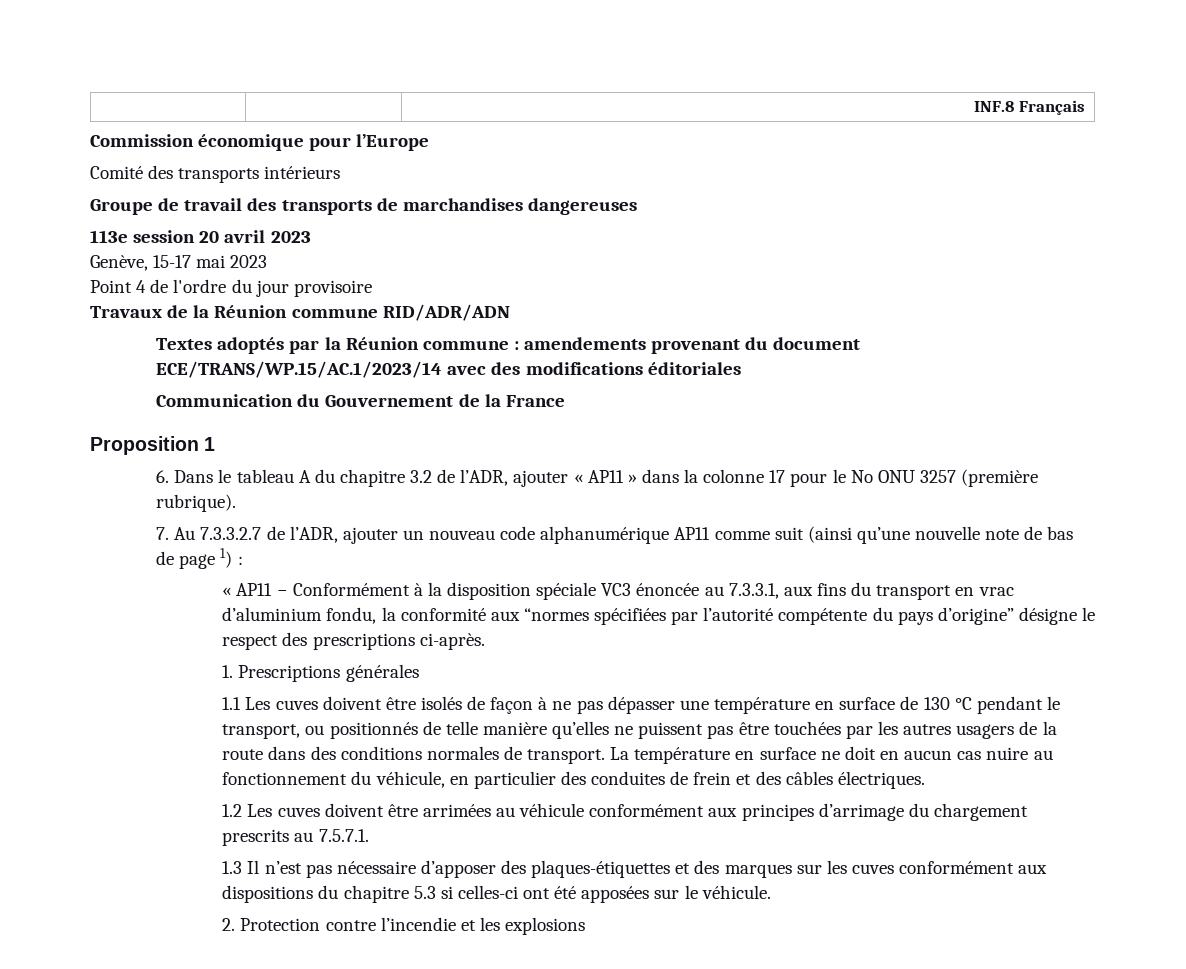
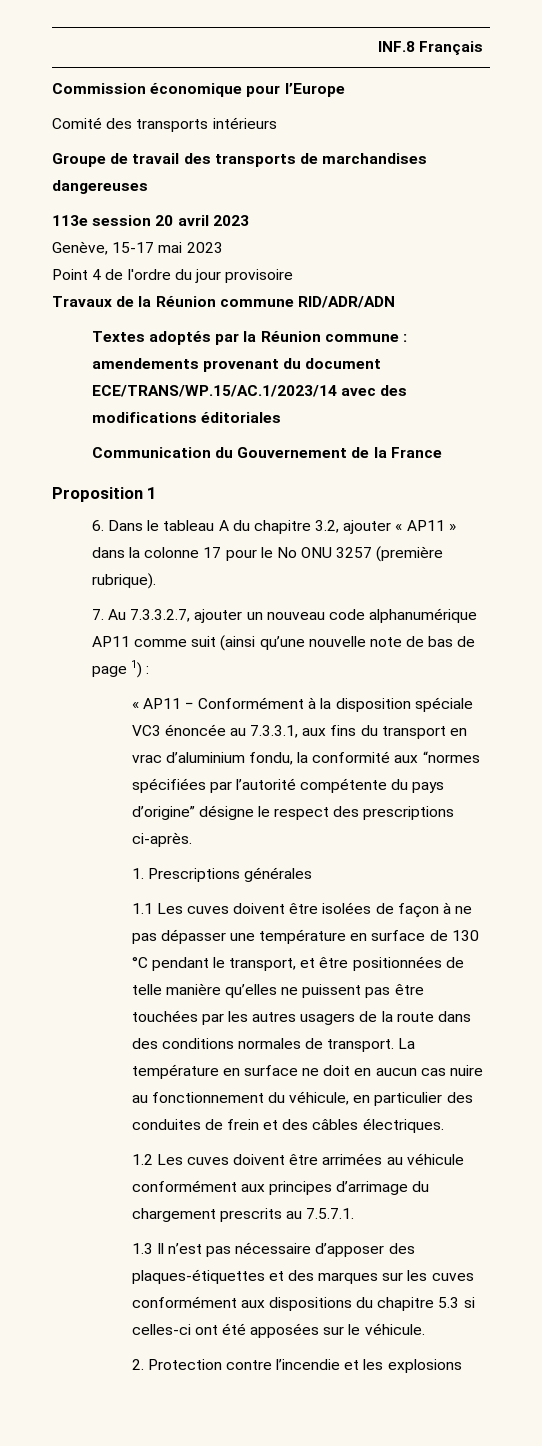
- 6. Dans le tableau A du chapitre 3.2 de l’ADR, ajouter « AP11 » dans la colonne 17 pour le No ONU 3257 (première rubrique).
+ 6. Dans le tableau A du chapitre 3.2, ajouter « AP11 » dans la colonne 17 pour le No ONU 3257 (première rubrique).
- 7. Au 7.3.3.2.7 de l’ADR, ajouter un nouveau code alphanumérique AP11 comme suit (ainsi qu’une nouvelle note de bas de page 1) :
+ 7. Au 7.3.3.2.7, ajouter un nouveau code alphanumérique AP11 comme suit (ainsi qu’une nouvelle note de bas de page 1) :
- 1.1 Les cuves doivent être isolés de façon à ne pas dépasser une température en surface de 130 °C pendant le transport, ou positionnés de telle manière qu’elles ne puissent pas être touchées par les autres usagers de la route dans des conditions normales de transport.
+ 1.1 Les cuves doivent être isolées de façon à ne pas dépasser une température en surface de 130 °C pendant le transport, et être positionnées de telle manière qu’elles ne puissent pas être touchées par les autres usagers de la route dans des conditions normales de transport.

